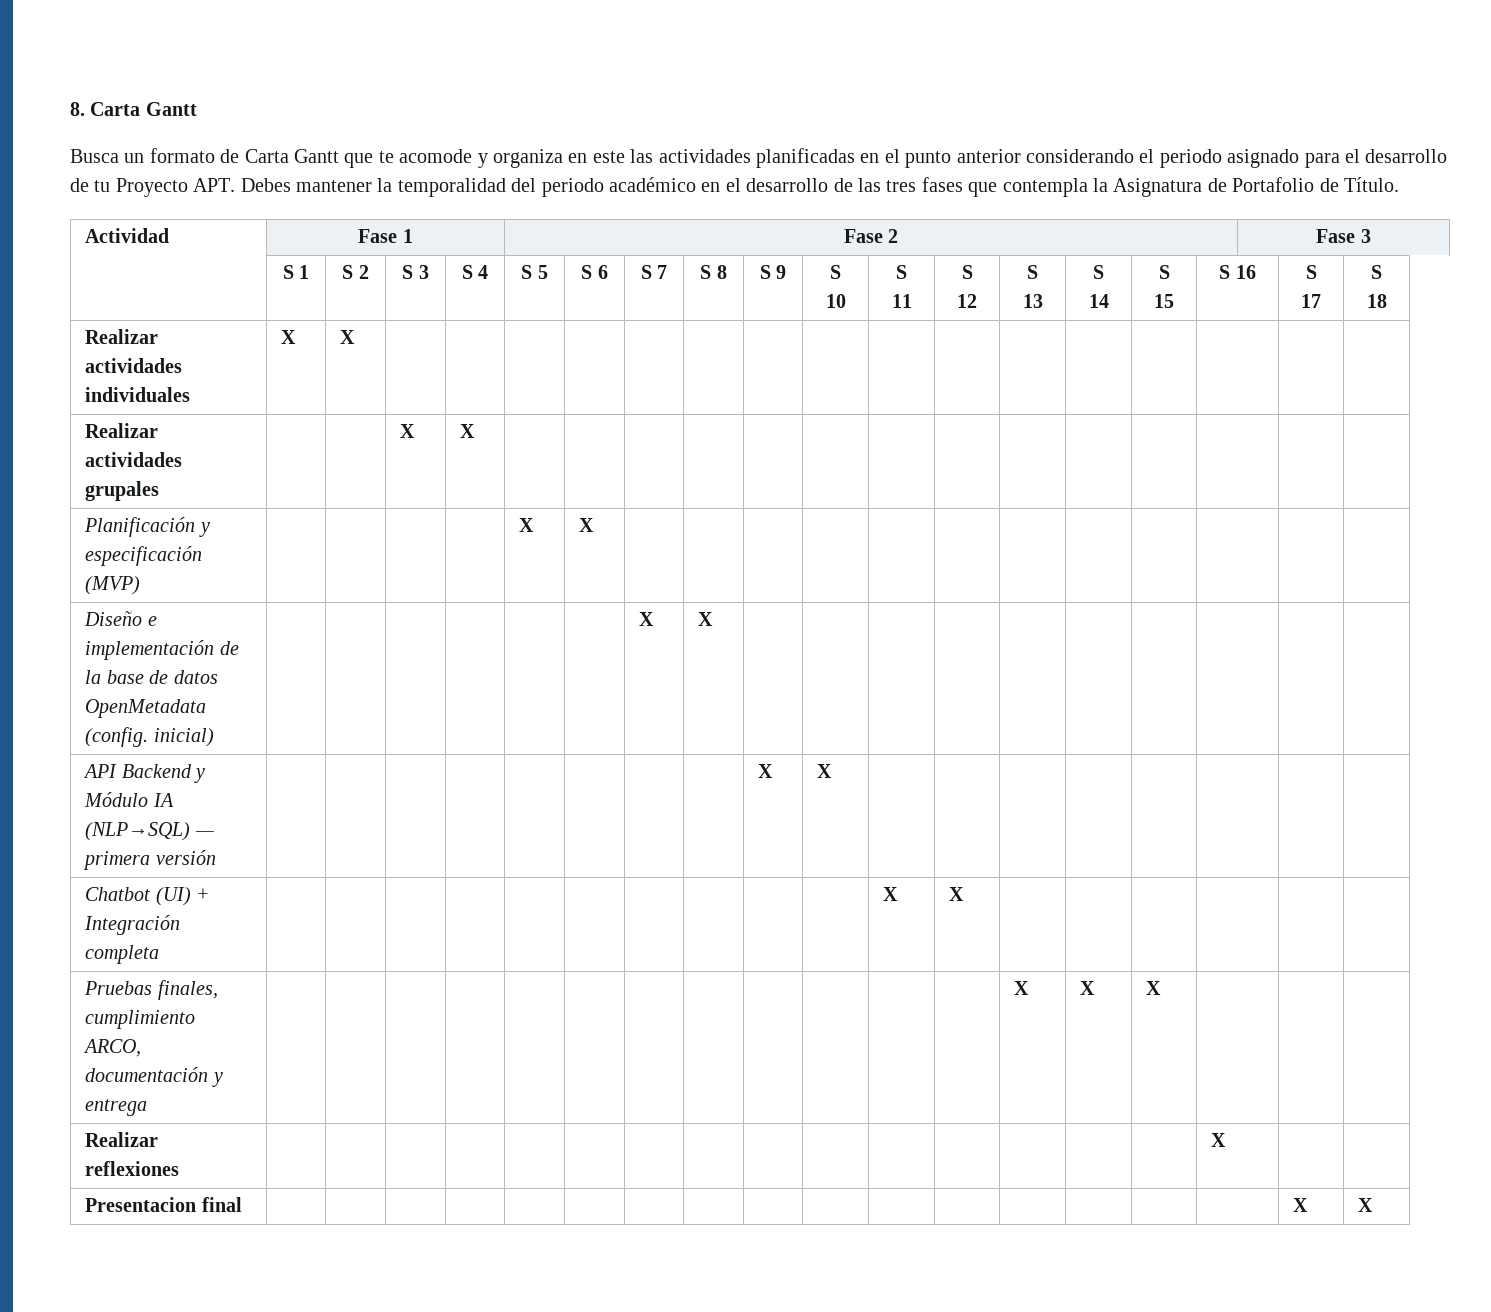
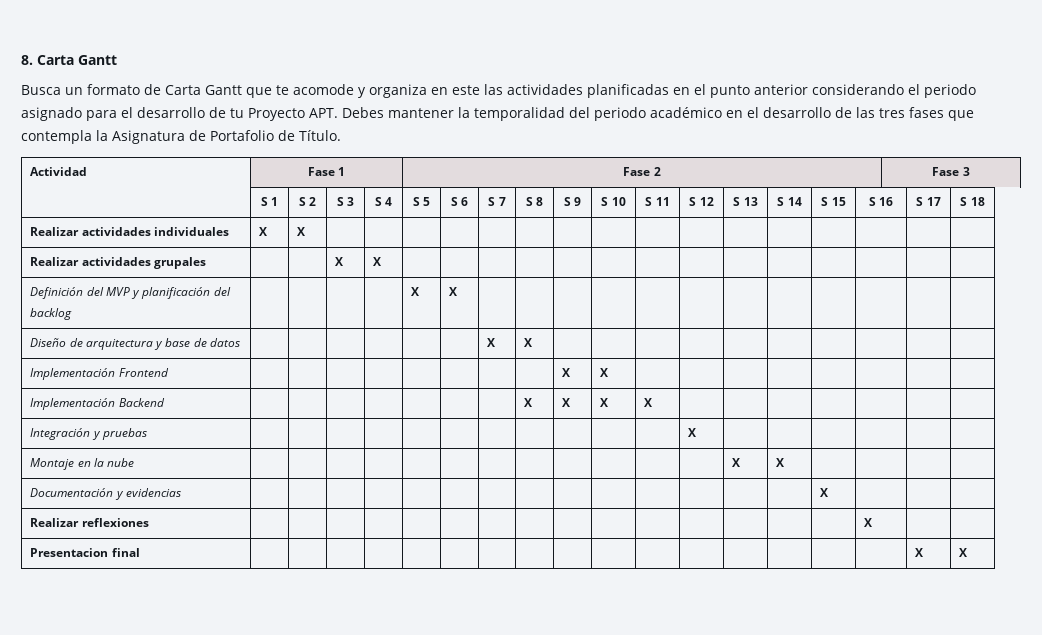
- Planificación y especificación (MVP) | | | | | X | X | | | | | | | | | | | |
+ Definición del MVP y planificación del backlog | | | | | X | X | | | | | | | | | | | |
- Diseño e implementación de la base de datos OpenMetadata (config. inicial) | | | | | | | X | X | | | | | | | | | |
+ Diseño de arquitectura y base de datos | | | | | | | X | X | | | | | | | | | |
- API Backend y Módulo IA (NLP→SQL) — primera versión | | | | | | | | | X | X | | | | | | | |
- Chatbot (UI) + Integración completa | | | | | | | | | | | X | X | | | | | |
- Pruebas finales, cumplimiento ARCO, documentación y entrega | | | | | | | | | | | | | X | X | X | | |
+ Implementación Frontend | | | | | | | | | X | X | | | | | | | |
+ Implementación Backend | | | | | | | | X | X | X | X | | | | | | |
+ Integración y pruebas | | | | | | | | | | | | X | | | | | |
+ Montaje en la nube | | | | | | | | | | | | | X | X | | | |
+ Documentación y evidencias | | | | | | | | | | | | | | | X | | |

